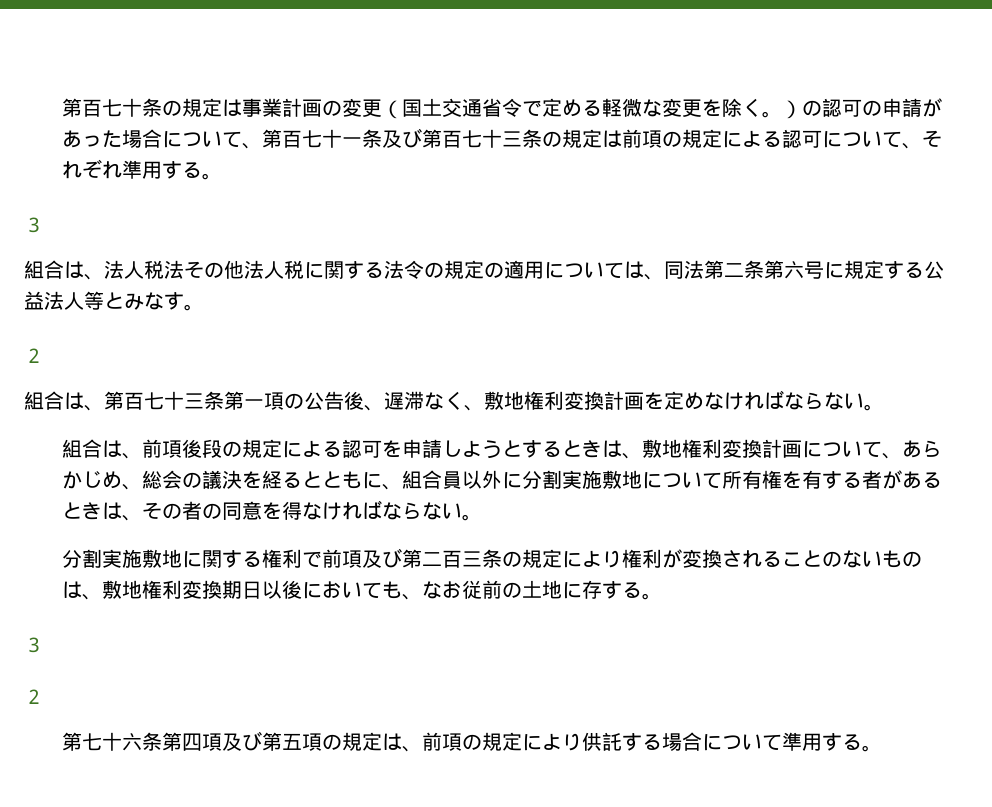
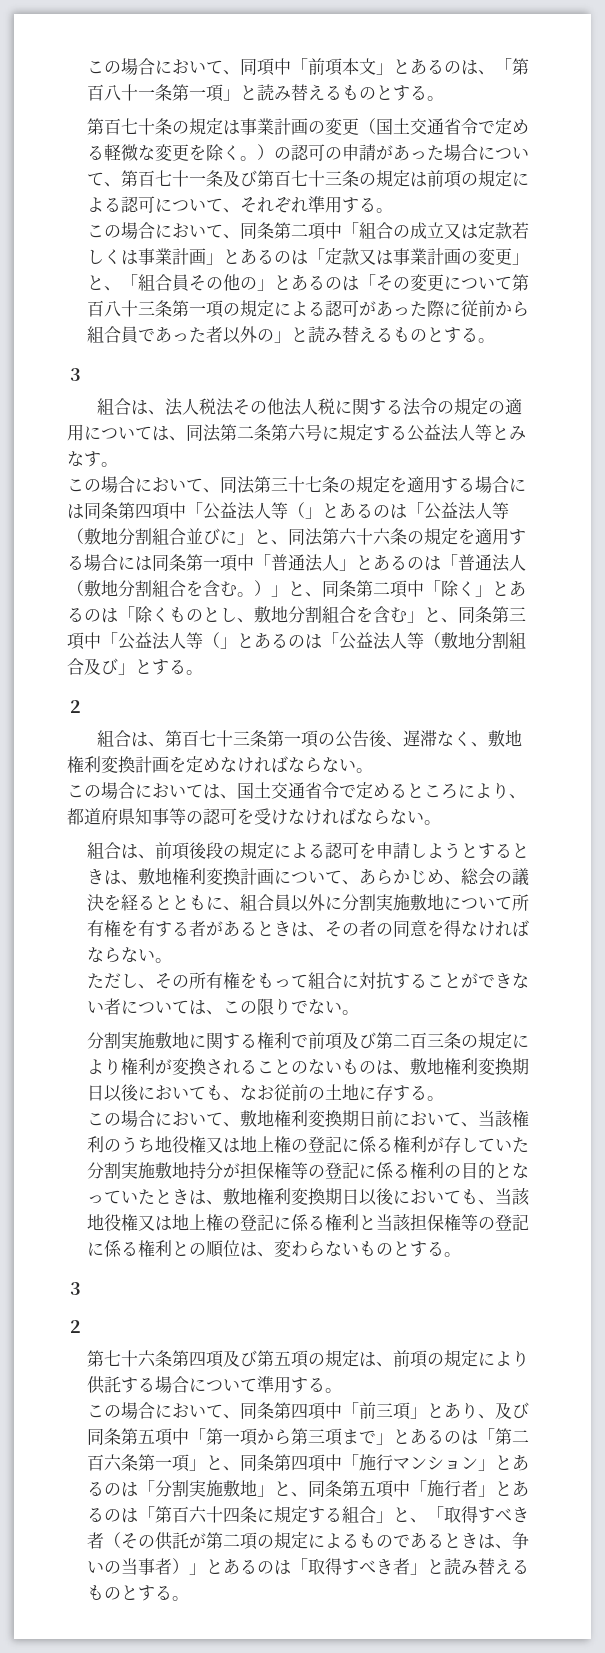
+ この場合において、同項中「前項本文」とあるのは、「第百八十一条第一項」と読み替えるものとする。
+ この場合において、同条第二項中「組合の成立又は定款若しくは事業計画」とあるのは「定款又は事業計画の変更」と、「組合員その他の」とあるのは「その変更について第百八十三条第一項の規定による認可があった際に従前から組合員であった者以外の」と読み替えるものとする。
+ この場合において、同法第三十七条の規定を適用する場合には同条第四項中「公益法人等（」とあるのは「公益法人等（敷地分割組合並びに」と、同法第六十六条の規定を適用する場合には同条第一項中「普通法人」とあるのは「普通法人（敷地分割組合を含む。）」と、同条第二項中「除く」とあるのは「除くものとし、敷地分割組合を含む」と、同条第三項中「公益法人等（」とあるのは「公益法人等（敷地分割組合及び」とする。
+ この場合においては、国土交通省令で定めるところにより、都道府県知事等の認可を受けなければならない。
+ ただし、その所有権をもって組合に対抗することができない者については、この限りでない。
+ この場合において、敷地権利変換期日前において、当該権利のうち地役権又は地上権の登記に係る権利が存していた分割実施敷地持分が担保権等の登記に係る権利の目的となっていたときは、敷地権利変換期日以後においても、当該地役権又は地上権の登記に係る権利と当該担保権等の登記に係る権利との順位は、変わらないものとする。
+ この場合において、同条第四項中「前三項」とあり、及び同条第五項中「第一項から第三項まで」とあるのは「第二百六条第一項」と、同条第四項中「施行マンション」とあるのは「分割実施敷地」と、同条第五項中「施行者」とあるのは「第百六十四条に規定する組合」と、「取得すべき者（その供託が第二項の規定によるものであるときは、争いの当事者）」とあるのは「取得すべき者」と読み替えるものとする。

